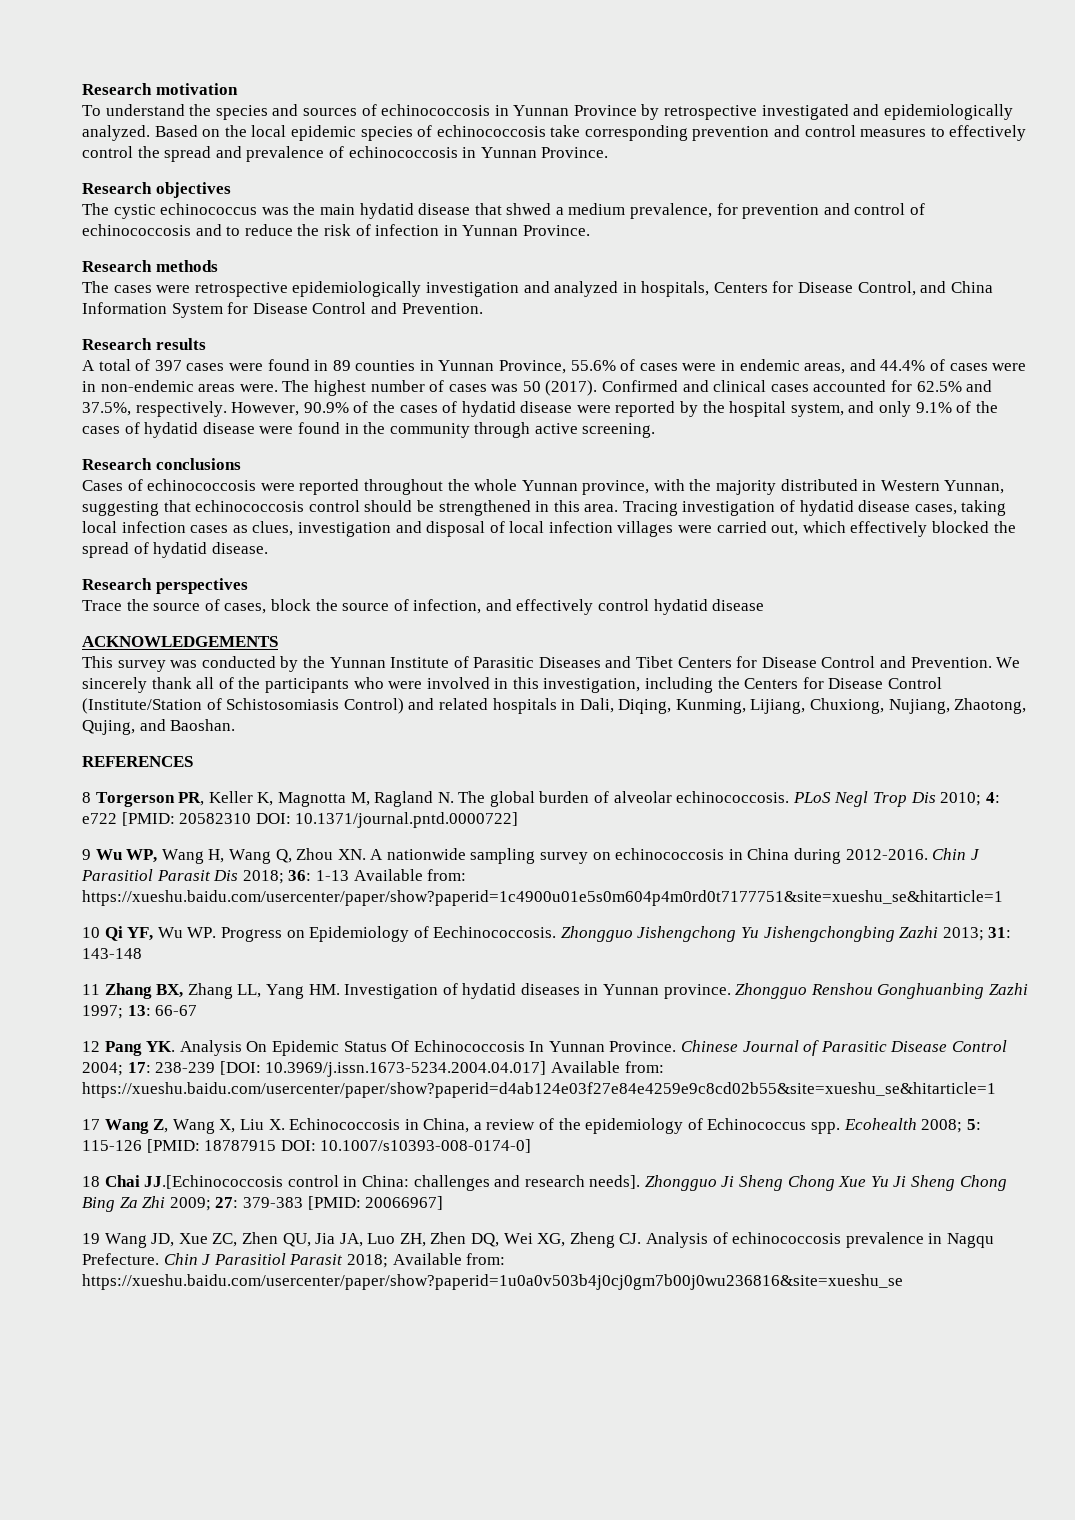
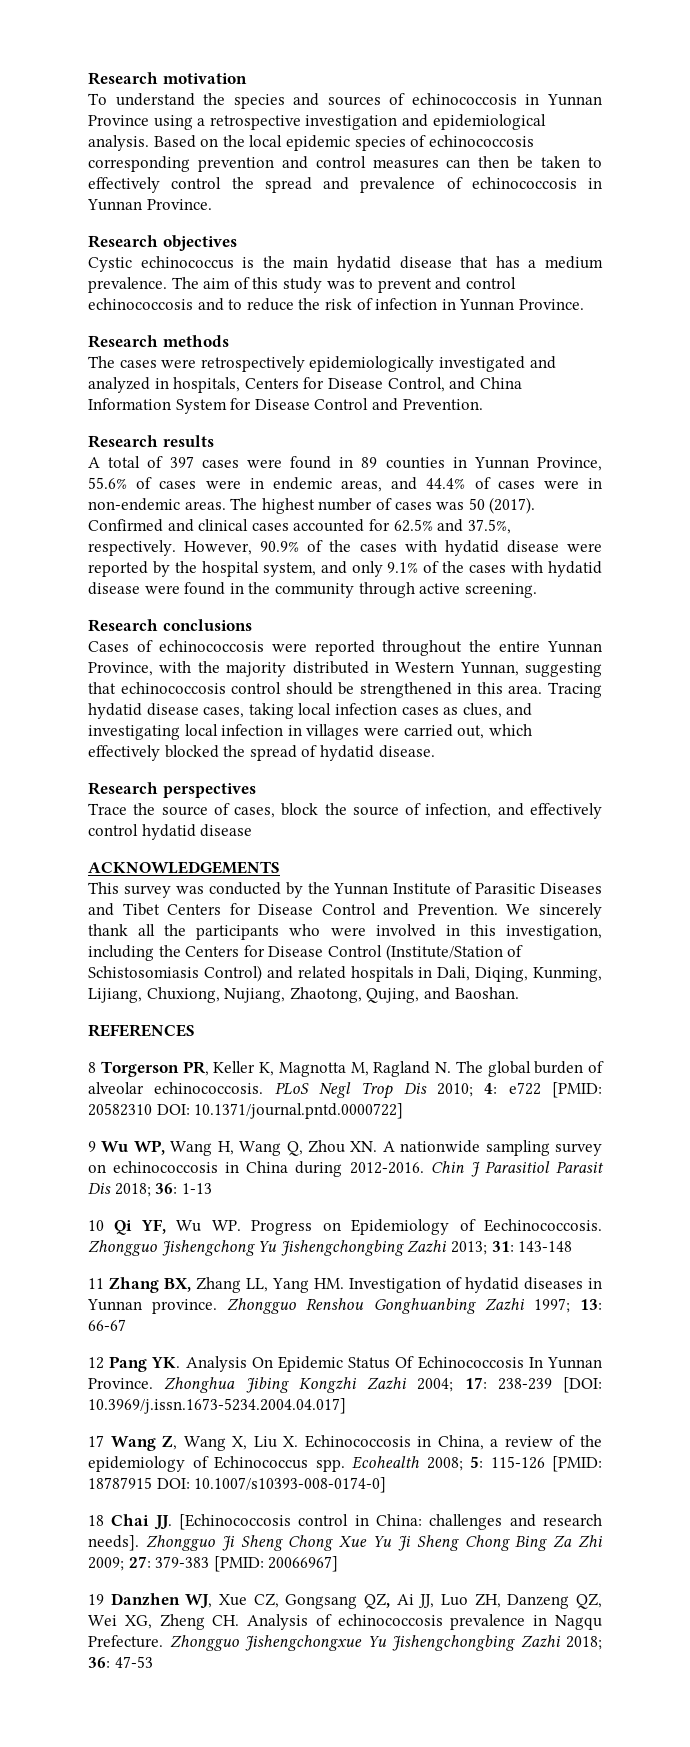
- To understand the species and sources of echinococcosis in Yunnan Province by retrospective investigated and epidemiologically analyzed.
+ To understand the species and sources of echinococcosis in Yunnan Province using a retrospective investigation and epidemiological analysis.
- Based on the local epidemic species of echinococcosis take corresponding prevention and control measures to effectively control the spread and prevalence of echinococcosis in Yunnan Province.
+ Based on the local epidemic species of echinococcosis corresponding prevention and control measures can then be taken to effectively control the spread and prevalence of echinococcosis in Yunnan Province.
- The cystic echinococcus was the main hydatid disease that shwed a medium prevalence, for prevention and control of echinococcosis and to reduce the risk of infection in Yunnan Province.
+ Cystic echinococcus is the main hydatid disease that has a medium prevalence. The aim of this study was to prevent and control echinococcosis and to reduce the risk of infection in Yunnan Province.
- The cases were retrospective epidemiologically investigation and analyzed in hospitals, Centers for Disease Control, and China Information System for Disease Control and Prevention.
+ The cases were retrospectively epidemiologically investigated and analyzed in hospitals, Centers for Disease Control, and China Information System for Disease Control and Prevention.
- A total of 397 cases were found in 89 counties in Yunnan Province, 55.6% of cases were in endemic areas, and 44.4% of cases were in non-endemic areas were.
+ A total of 397 cases were found in 89 counties in Yunnan Province, 55.6% of cases were in endemic areas, and 44.4% of cases were in non-endemic areas.
- However, 90.9% of the cases of hydatid disease were reported by the hospital system, and only 9.1% of the cases of hydatid disease were found in the community through active screening.
+ However, 90.9% of the cases with hydatid disease were reported by the hospital system, and only 9.1% of the cases with hydatid disease were found in the community through active screening.
- Cases of echinococcosis were reported throughout the whole Yunnan province, with the majority distributed in Western Yunnan, suggesting that echinococcosis control should be strengthened in this area.
+ Cases of echinococcosis were reported throughout the entire Yunnan Province, with the majority distributed in Western Yunnan, suggesting that echinococcosis control should be strengthened in this area.
- Tracing investigation of hydatid disease cases, taking local infection cases as clues, investigation and disposal of local infection villages were carried out, which effectively blocked the spread of hydatid disease.
+ Tracing hydatid disease cases, taking local infection cases as clues, and investigating local infection in villages were carried out, which effectively blocked the spread of hydatid disease.
- We sincerely thank all of the participants who were involved in this investigation, including the Centers for Disease Control (Institute/Station of Schistosomiasis Control) and related hospitals in Dali, Diqing, Kunming, Lijiang, Chuxiong, Nujiang, Zhaotong, Qujing, and Baoshan.
+ We sincerely thank all the participants who were involved in this investigation, including the Centers for Disease Control (Institute/Station of Schistosomiasis Control) and related hospitals in Dali, Diqing, Kunming, Lijiang, Chuxiong, Nujiang, Zhaotong, Qujing, and Baoshan.
- Chin J Parasitiol Parasit Dis 2018; 36: 1-13 Available from: https://xueshu.baidu.com/usercenter/paper/show?paperid=1c4900u01e5s0m604p4m0rd0t7177751&site=xueshu_se&hitarticle=1
+ Chin J Parasitiol Parasit Dis 2018; 36: 1-13
- Chinese Journal of Parasitic Disease Control 2004; 17: 238-239 [DOI: 10.3969/j.issn.1673-5234.2004.04.017] Available from: https://xueshu.baidu.com/usercenter/paper/show?paperid=d4ab124e03f27e84e4259e9c8cd02b55&site=xueshu_se&hitarticle=1
+ Zhonghua Jibing Kongzhi Zazhi 2004; 17: 238-239 [DOI: 10.3969/j.issn.1673-5234.2004.04.017]
- 18 Chai JJ.[Echinococcosis control in China: challenges and research needs].
+ 18 Chai JJ. [Echinococcosis control in China: challenges and research needs].
- 19 Wang JD, Xue ZC, Zhen QU, Jia JA, Luo ZH, Zhen DQ, Wei XG, Zheng CJ. Analysis of echinococcosis prevalence in Nagqu Prefecture.
+ 19 Danzhen WJ, Xue CZ, Gongsang QZ, Ai JJ, Luo ZH, Danzeng QZ, Wei XG, Zheng CH. Analysis of echinococcosis prevalence in Nagqu Prefecture.
- Chin J Parasitiol Parasit 2018; Available from: https://xueshu.baidu.com/usercenter/paper/show?paperid=1u0a0v503b4j0cj0gm7b00j0wu236816&site=xueshu_se
+ Zhongguo Jishengchongxue Yu Jishengchongbing Zazhi 2018; 36: 47-53

